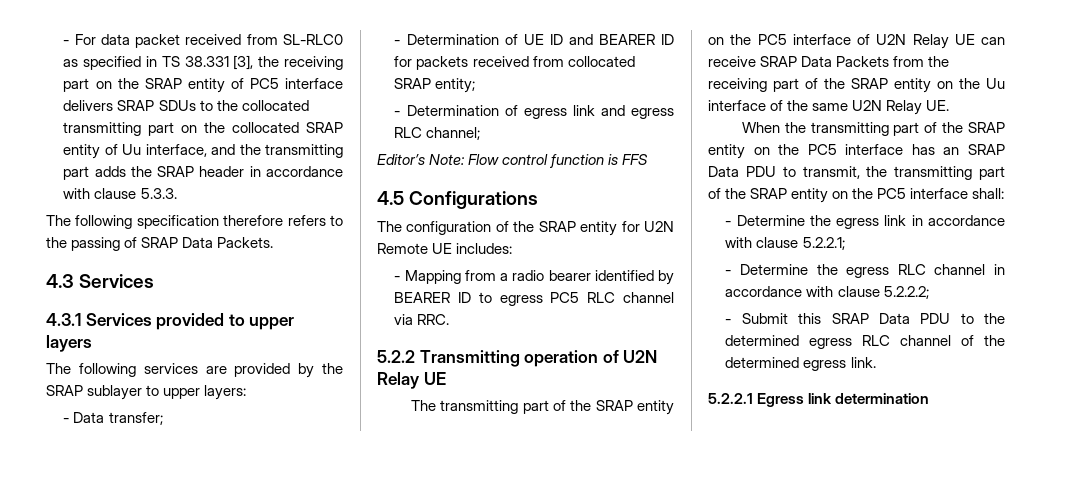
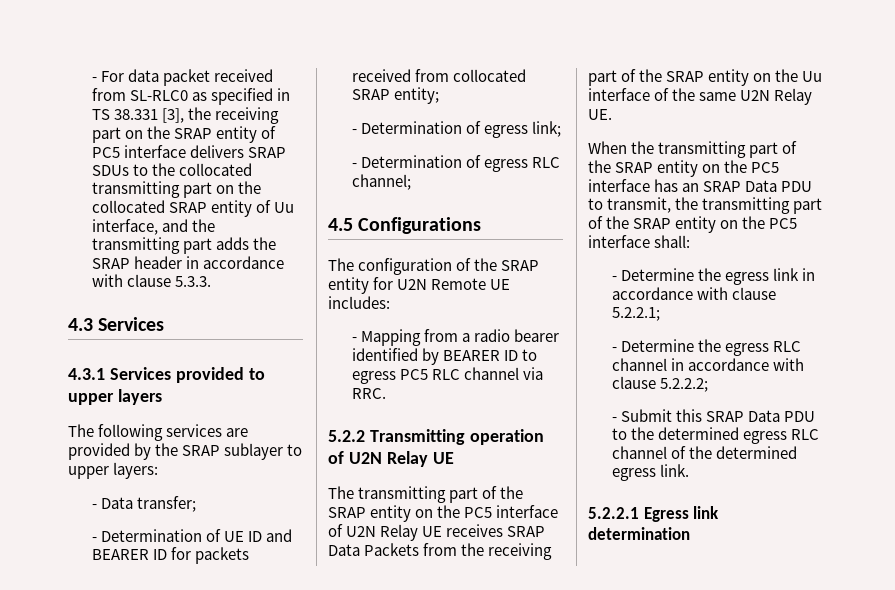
- The following specification therefore refers to the passing of SRAP Data Packets.
- - Determination of egress link and egress RLC channel;
+ - Determination of egress link;
+ - Determination of egress RLC channel;
- Editor’s Note: Flow control function is FFS
- The transmitting part of the SRAP entity on the PC5 interface of U2N Relay UE can receive SRAP Data Packets from the receiving part of the SRAP entity on the Uu interface of the same U2N Relay UE.
+ The transmitting part of the SRAP entity on the PC5 interface of U2N Relay UE receives SRAP Data Packets from the receiving part of the SRAP entity on the Uu interface of the same U2N Relay UE.

